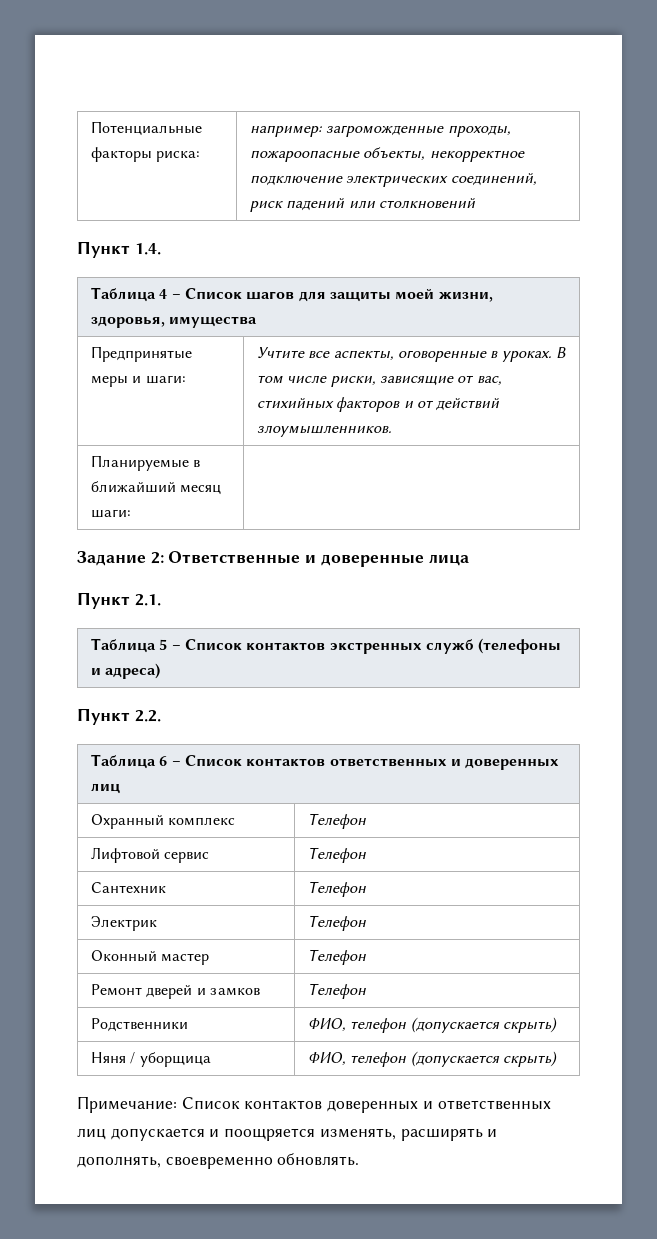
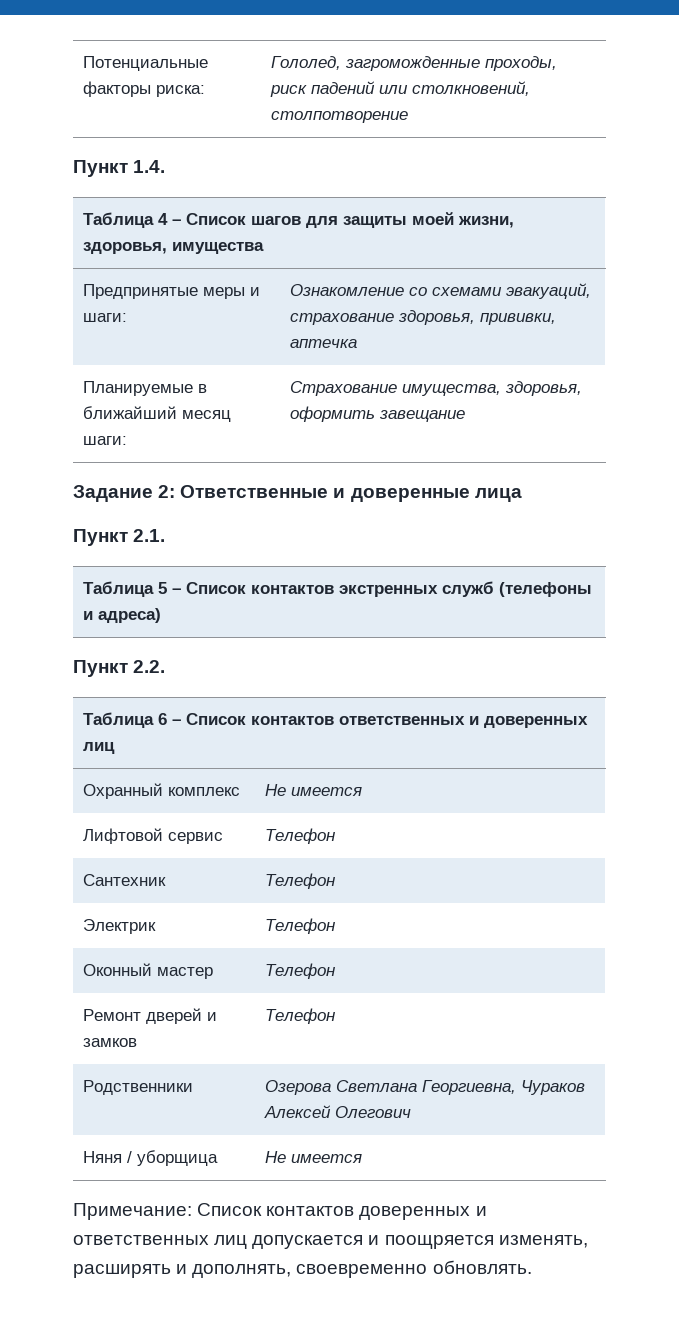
- Потенциальные факторы риска: | например: загроможденные проходы, пожароопасные объекты, некорректное подключение электрических соединений, риск падений или столкновений
+ Потенциальные факторы риска: | Гололед, загроможденные проходы, риск падений или столкновений, столпотворение
- Предпринятые меры и шаги: | Учтите все аспекты, оговоренные в уроках. В том числе риски, зависящие от вас, стихийных факторов и от действий злоумышленников.
+ Предпринятые меры и шаги: | Ознакомление со схемами эвакуаций, страхование здоровья, прививки, аптечка
- Планируемые в ближайший месяц шаги: |
+ Планируемые в ближайший месяц шаги: | Страхование имущества, здоровья, оформить завещание
- Охранный комплекс | Телефон
+ Охранный комплекс | Не имеется
- Родственники | ФИО, телефон (допускается скрыть)
+ Родственники | Озерова Светлана Георгиевна, Чураков Алексей Олегович
- Няня / уборщица | ФИО, телефон (допускается скрыть)
+ Няня / уборщица | Не имеется

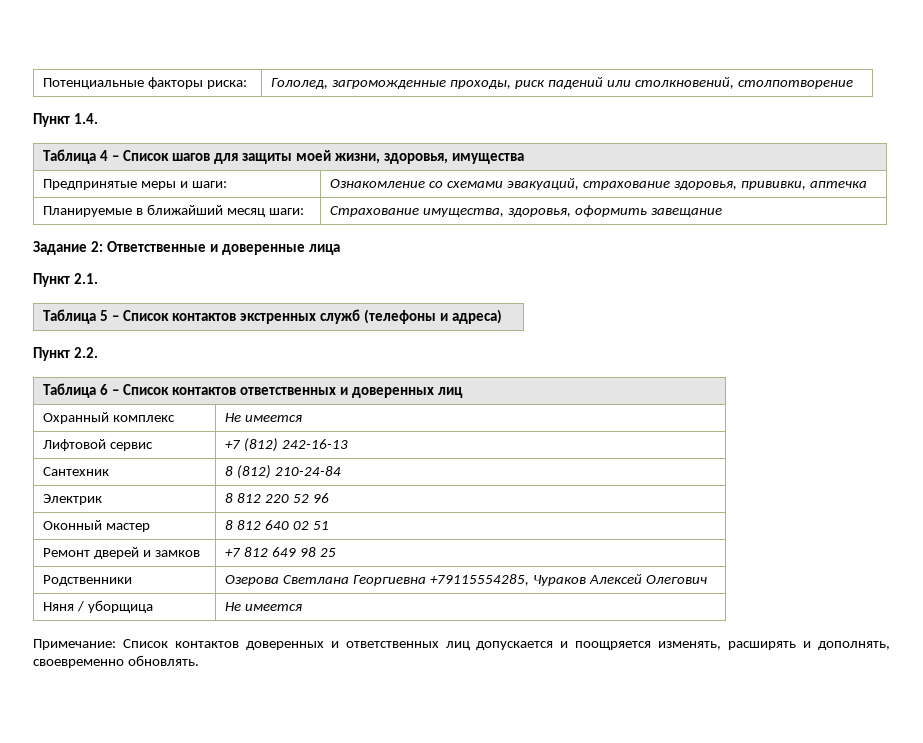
- Лифтовой сервис | Телефон
- Сантехник | Телефон
- Электрик | Телефон
- Оконный мастер | Телефон
+ Лифтовой сервис | +7 (812) 242-16-13
+ Сантехник | 8 (812) 210-24-84
+ Электрик | 8 812 220 52 96
+ Оконный мастер | 8 812 640 02 51
- Ремонт дверей и замков | Телефон
+ Ремонт дверей и замков | +7 812 649 98 25
- Родственники | Озерова Светлана Георгиевна, Чураков Алексей Олегович
+ Родственники | Озерова Светлана Георгиевна +79115554285, Чураков Алексей Олегович

